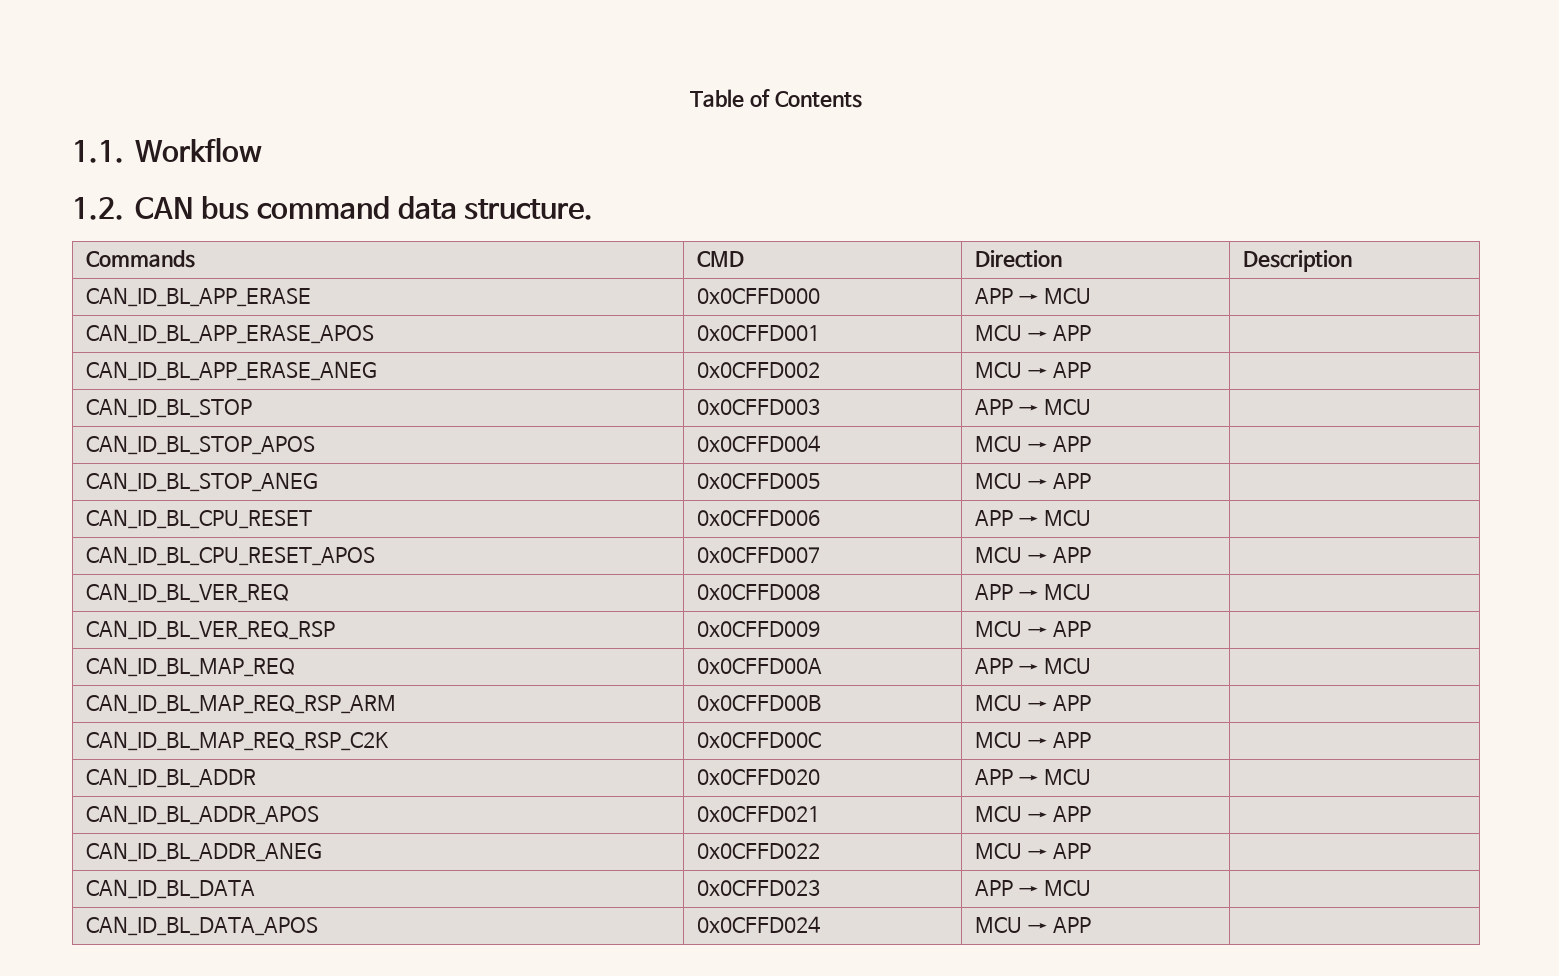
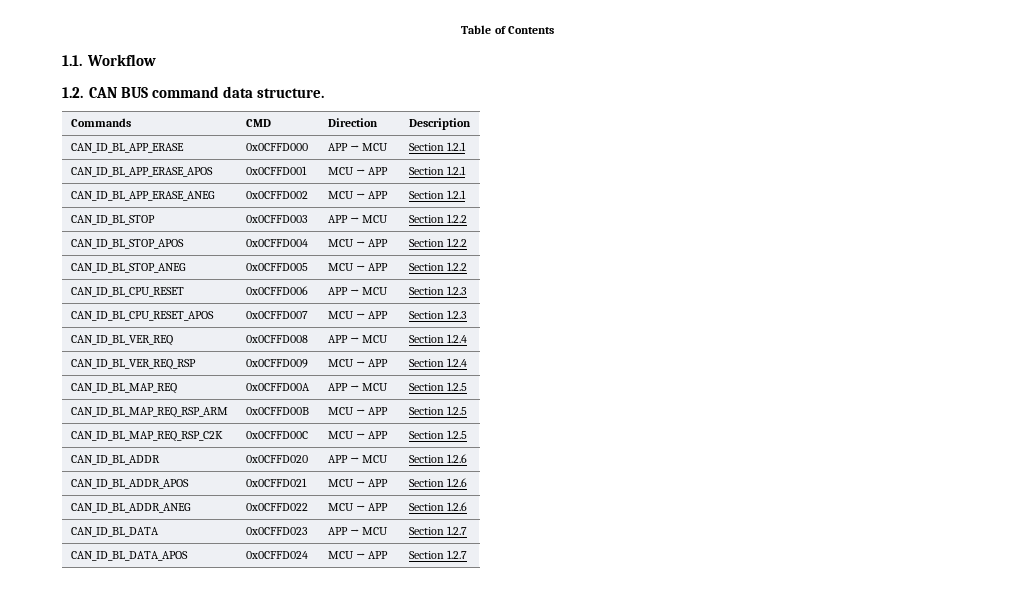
- 1.2. CAN bus command data structure.
+ 1.2. CAN BUS command data structure.
- CAN_ID_BL_APP_ERASE | 0x0CFFD000 | APP → MCU |
+ CAN_ID_BL_APP_ERASE | 0x0CFFD000 | APP → MCU | Section 1.2.1
- CAN_ID_BL_APP_ERASE_APOS | 0x0CFFD001 | MCU → APP |
+ CAN_ID_BL_APP_ERASE_APOS | 0x0CFFD001 | MCU → APP | Section 1.2.1
- CAN_ID_BL_APP_ERASE_ANEG | 0x0CFFD002 | MCU → APP |
+ CAN_ID_BL_APP_ERASE_ANEG | 0x0CFFD002 | MCU → APP | Section 1.2.1
- CAN_ID_BL_STOP | 0x0CFFD003 | APP → MCU |
+ CAN_ID_BL_STOP | 0x0CFFD003 | APP → MCU | Section 1.2.2
- CAN_ID_BL_STOP_APOS | 0x0CFFD004 | MCU → APP |
+ CAN_ID_BL_STOP_APOS | 0x0CFFD004 | MCU → APP | Section 1.2.2
- CAN_ID_BL_STOP_ANEG | 0x0CFFD005 | MCU → APP |
+ CAN_ID_BL_STOP_ANEG | 0x0CFFD005 | MCU → APP | Section 1.2.2
- CAN_ID_BL_CPU_RESET | 0x0CFFD006 | APP → MCU |
+ CAN_ID_BL_CPU_RESET | 0x0CFFD006 | APP → MCU | Section 1.2.3
- CAN_ID_BL_CPU_RESET_APOS | 0x0CFFD007 | MCU → APP |
+ CAN_ID_BL_CPU_RESET_APOS | 0x0CFFD007 | MCU → APP | Section 1.2.3
- CAN_ID_BL_VER_REQ | 0x0CFFD008 | APP → MCU |
+ CAN_ID_BL_VER_REQ | 0x0CFFD008 | APP → MCU | Section 1.2.4
- CAN_ID_BL_VER_REQ_RSP | 0x0CFFD009 | MCU → APP |
+ CAN_ID_BL_VER_REQ_RSP | 0x0CFFD009 | MCU → APP | Section 1.2.4
- CAN_ID_BL_MAP_REQ | 0x0CFFD00A | APP → MCU |
+ CAN_ID_BL_MAP_REQ | 0x0CFFD00A | APP → MCU | Section 1.2.5
- CAN_ID_BL_MAP_REQ_RSP_ARM | 0x0CFFD00B | MCU → APP |
+ CAN_ID_BL_MAP_REQ_RSP_ARM | 0x0CFFD00B | MCU → APP | Section 1.2.5
- CAN_ID_BL_MAP_REQ_RSP_C2K | 0x0CFFD00C | MCU → APP |
+ CAN_ID_BL_MAP_REQ_RSP_C2K | 0x0CFFD00C | MCU → APP | Section 1.2.5
- CAN_ID_BL_ADDR | 0x0CFFD020 | APP → MCU |
+ CAN_ID_BL_ADDR | 0x0CFFD020 | APP → MCU | Section 1.2.6
- CAN_ID_BL_ADDR_APOS | 0x0CFFD021 | MCU → APP |
+ CAN_ID_BL_ADDR_APOS | 0x0CFFD021 | MCU → APP | Section 1.2.6
- CAN_ID_BL_ADDR_ANEG | 0x0CFFD022 | MCU → APP |
+ CAN_ID_BL_ADDR_ANEG | 0x0CFFD022 | MCU → APP | Section 1.2.6
- CAN_ID_BL_DATA | 0x0CFFD023 | APP → MCU |
+ CAN_ID_BL_DATA | 0x0CFFD023 | APP → MCU | Section 1.2.7
- CAN_ID_BL_DATA_APOS | 0x0CFFD024 | MCU → APP |
+ CAN_ID_BL_DATA_APOS | 0x0CFFD024 | MCU → APP | Section 1.2.7

